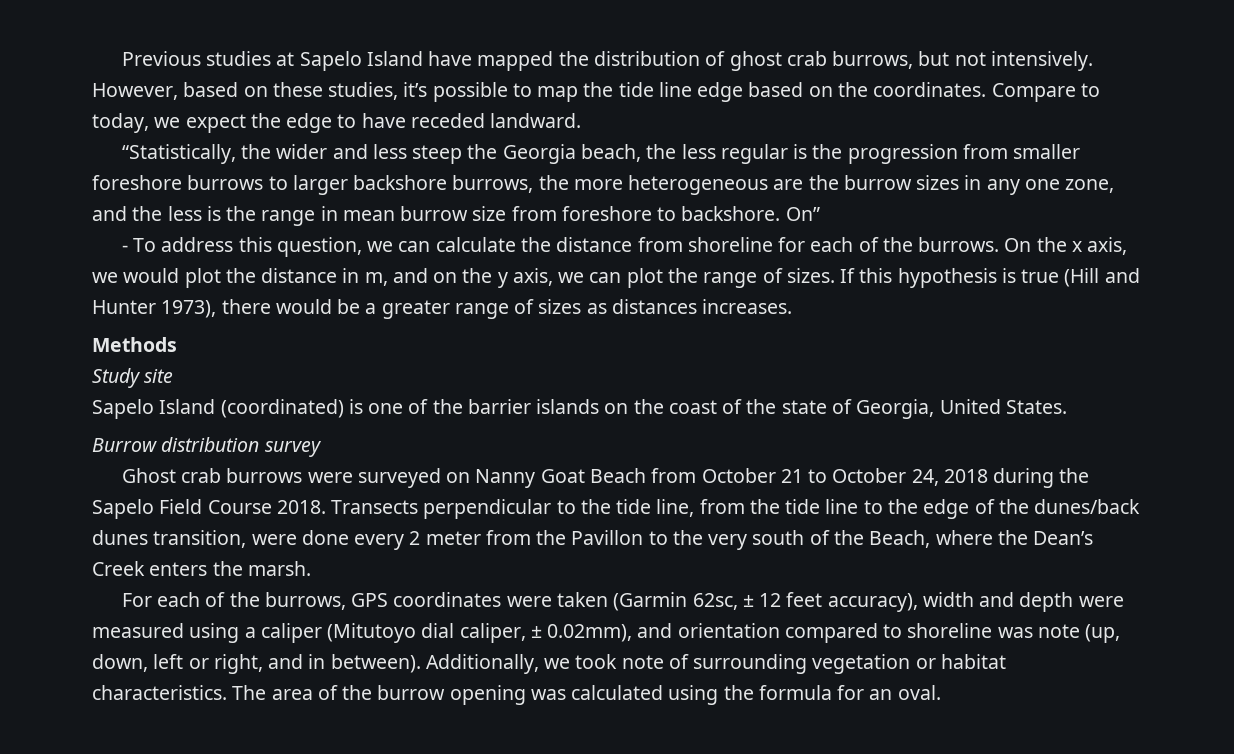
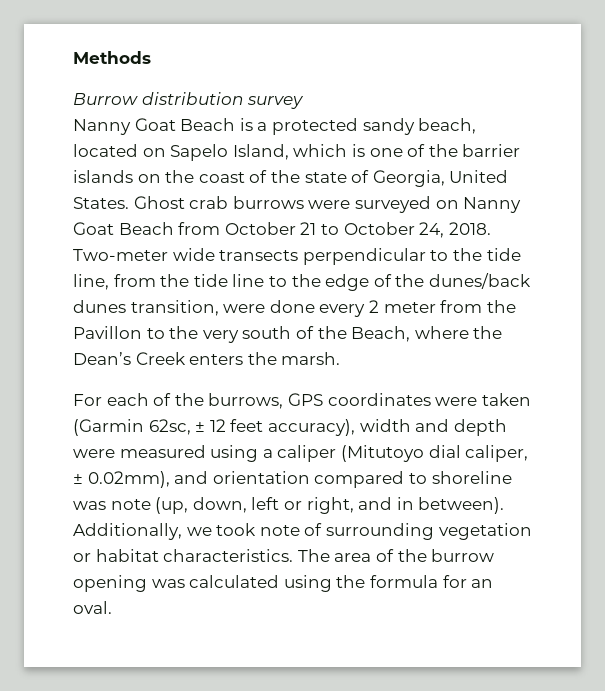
- Previous studies at Sapelo Island have mapped the distribution of ghost crab burrows, but not intensively. However, based on these studies, it’s possible to map the tide line edge based on the coordinates. Compare to today, we expect the edge to have receded landward.
- “Statistically, the wider and less steep the Georgia beach, the less regular is the progression from smaller foreshore burrows to larger backshore burrows, the more heterogeneous are the burrow sizes in any one zone, and the less is the range in mean burrow size from foreshore to backshore. On”
- - To address this question, we can calculate the distance from shoreline for each of the burrows. On the x axis, we would plot the distance in m, and on the y axis, we can plot the range of sizes. If this hypothesis is true (Hill and Hunter 1973), there would be a greater range of sizes as distances increases.
  Methods
- Study site
- Sapelo Island (coordinated) is one of the barrier islands on the coast of the state of Georgia, United States.
  Burrow distribution survey
- Ghost crab burrows were surveyed on Nanny Goat Beach from October 21 to October 24, 2018 during the Sapelo Field Course 2018. Transects perpendicular to the tide line, from the tide line to the edge of the dunes/back dunes transition, were done every 2 meter from the Pavillon to the very south of the Beach, where the Dean’s Creek enters the marsh.
+ Nanny Goat Beach is a protected sandy beach, located on Sapelo Island, which is one of the barrier islands on the coast of the state of Georgia, United States. Ghost crab burrows were surveyed on Nanny Goat Beach from October 21 to October 24, 2018. Two-meter wide transects perpendicular to the tide line, from the tide line to the edge of the dunes/back dunes transition, were done every 2 meter from the Pavillon to the very south of the Beach, where the Dean’s Creek enters the marsh.

